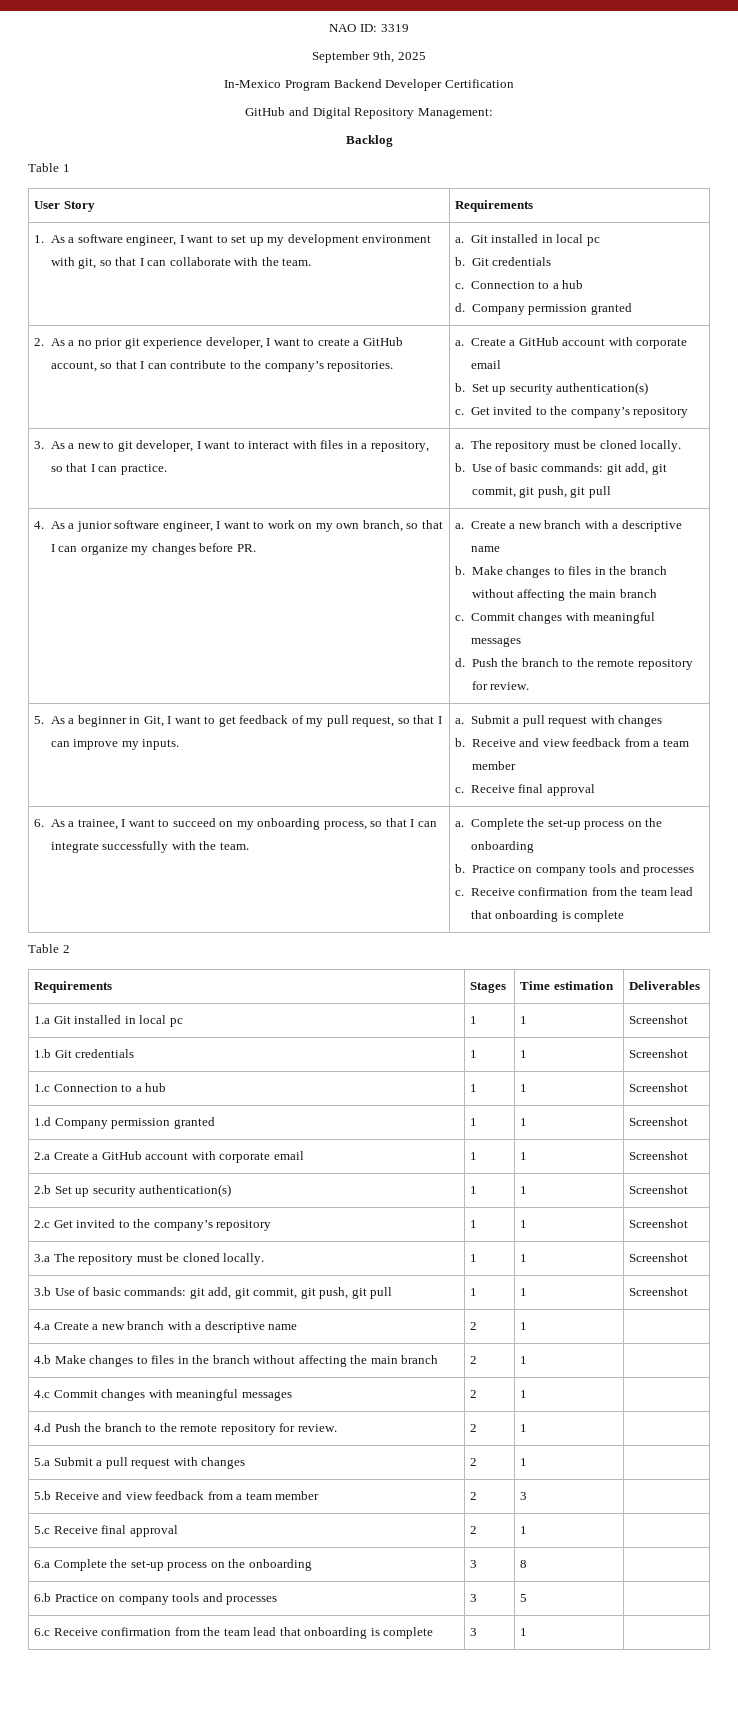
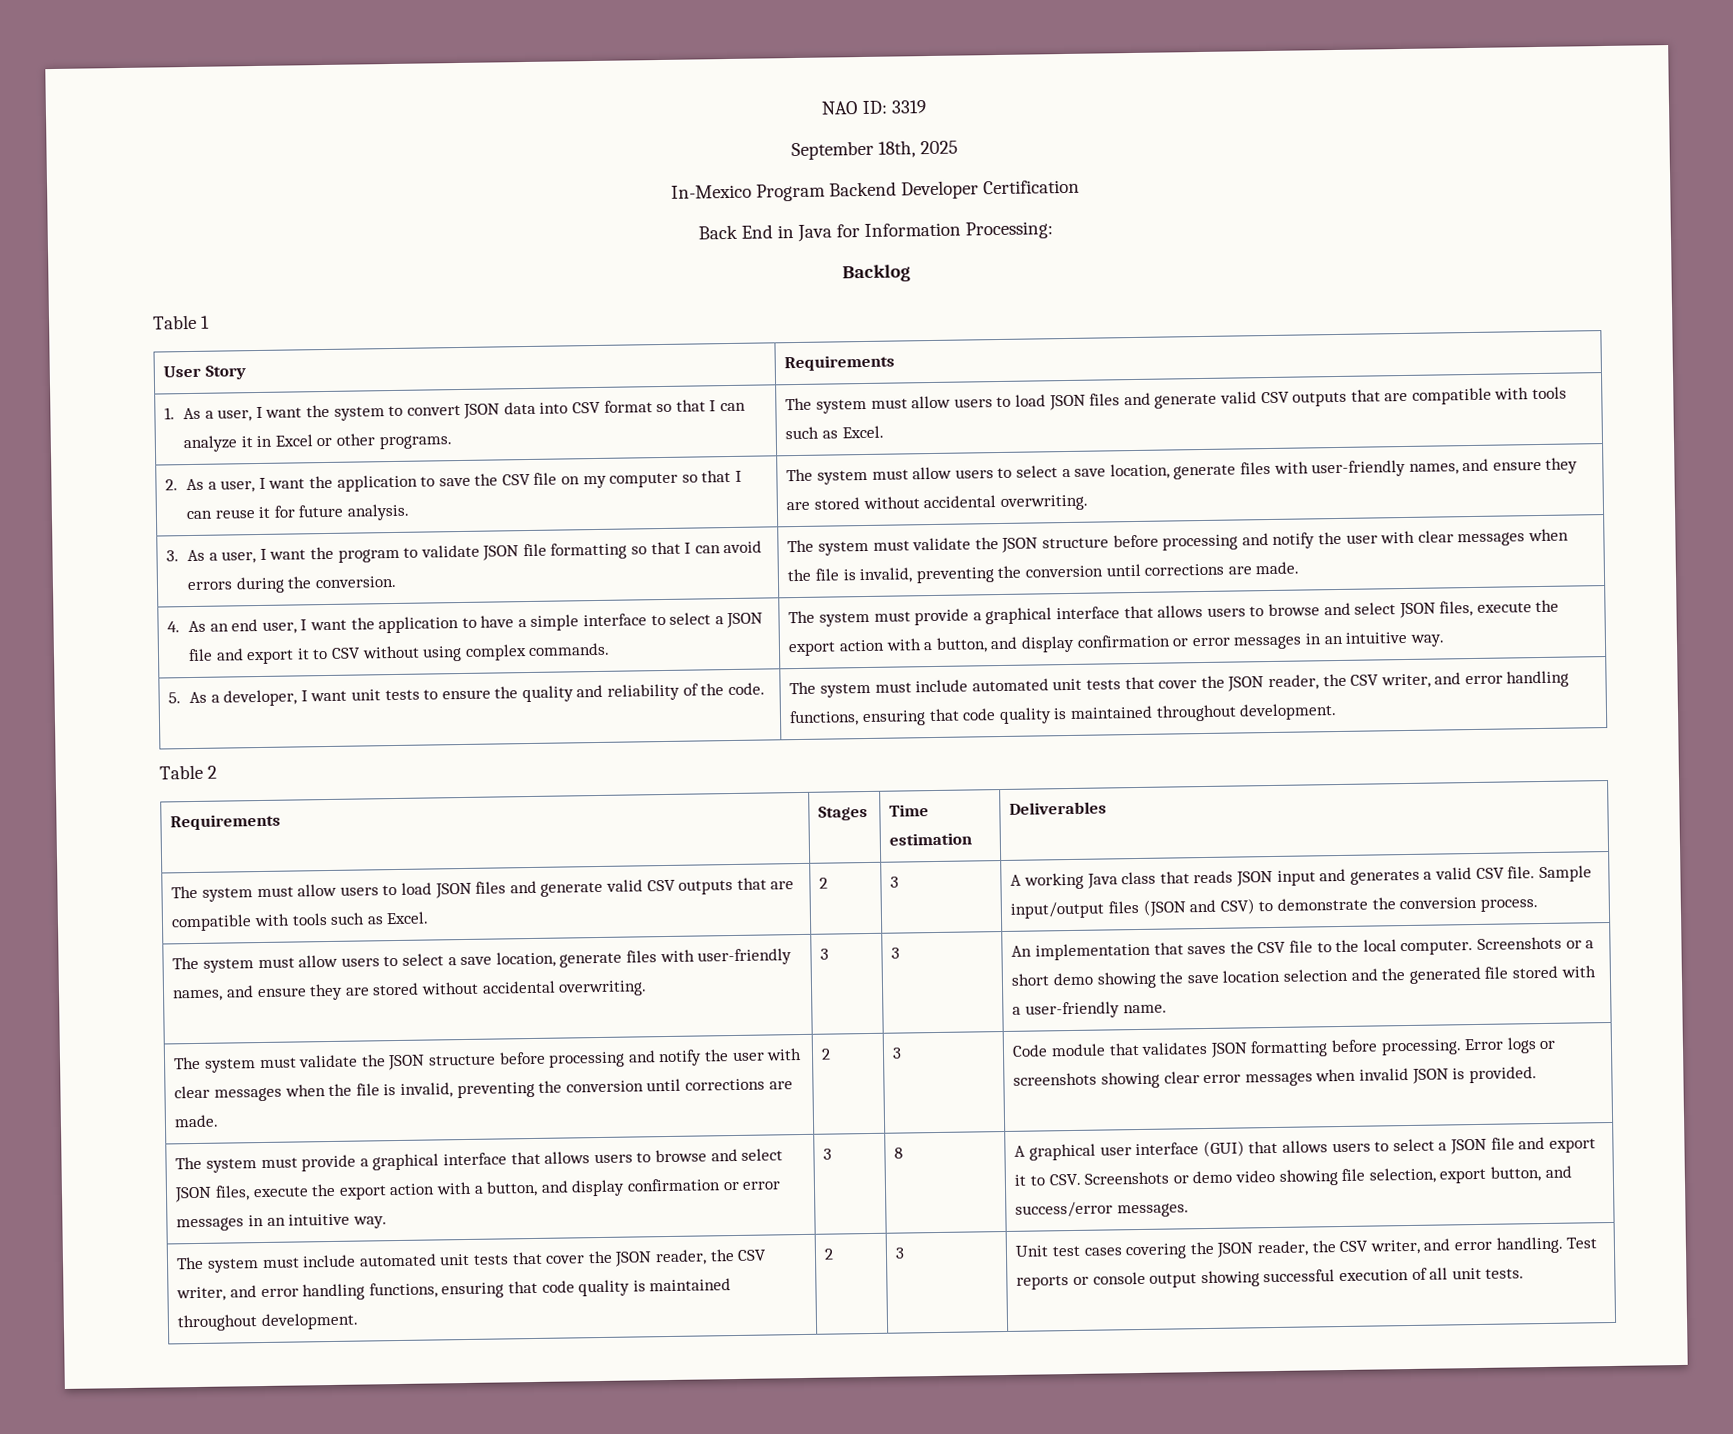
- September 9th, 2025
+ September 18th, 2025
- GitHub and Digital Repository Management:
+ Back End in Java for Information Processing:
- 1. As a software engineer, I want to set up my development environment with git, so that I can collaborate with the team. | a. Git installed in local pc
- b. Git credentials
- c. Connection to a hub
- d. Company permission granted
- 2. As a no prior git experience developer, I want to create a GitHub account, so that I can contribute to the company’s repositories. | a. Create a GitHub account with corporate email
- b. Set up security authentication(s)
- c. Get invited to the company’s repository
- 3. As a new to git developer, I want to interact with files in a repository, so that I can practice. | a. The repository must be cloned locally.
- b. Use of basic commands: git add, git commit, git push, git pull
- 4. As a junior software engineer, I want to work on my own branch, so that I can organize my changes before PR. | a. Create a new branch with a descriptive name
- b. Make changes to files in the branch without affecting the main branch
- c. Commit changes with meaningful messages
- d. Push the branch to the remote repository for review.
- 5. As a beginner in Git, I want to get feedback of my pull request, so that I can improve my inputs. | a. Submit a pull request with changes
- b. Receive and view feedback from a team member
- c. Receive final approval
- 6. As a trainee, I want to succeed on my onboarding process, so that I can integrate successfully with the team. | a. Complete the set-up process on the onboarding
- b. Practice on company tools and processes
- c. Receive confirmation from the team lead that onboarding is complete
+ 1. As a user, I want the system to convert JSON data into CSV format so that I can analyze it in Excel or other programs. | The system must allow users to load JSON files and generate valid CSV outputs that are compatible with tools such as Excel.
+ 2. As a user, I want the application to save the CSV file on my computer so that I can reuse it for future analysis. | The system must allow users to select a save location, generate files with user-friendly names, and ensure they are stored without accidental overwriting.
+ 3. As a user, I want the program to validate JSON file formatting so that I can avoid errors during the conversion. | The system must validate the JSON structure before processing and notify the user with clear messages when the file is invalid, preventing the conversion until corrections are made.
+ 4. As an end user, I want the application to have a simple interface to select a JSON file and export it to CSV without using complex commands. | The system must provide a graphical interface that allows users to browse and select JSON files, execute the export action with a button, and display confirmation or error messages in an intuitive way.
+ 5. As a developer, I want unit tests to ensure the quality and reliability of the code. | The system must include automated unit tests that cover the JSON reader, the CSV writer, and error handling functions, ensuring that code quality is maintained throughout development.
- 1.a Git installed in local pc | 1 | 1 | Screenshot
- 1.b Git credentials | 1 | 1 | Screenshot
- 1.c Connection to a hub | 1 | 1 | Screenshot
- 1.d Company permission granted | 1 | 1 | Screenshot
- 2.a Create a GitHub account with corporate email | 1 | 1 | Screenshot
- 2.b Set up security authentication(s) | 1 | 1 | Screenshot
- 2.c Get invited to the company’s repository | 1 | 1 | Screenshot
- 3.a The repository must be cloned locally. | 1 | 1 | Screenshot
- 3.b Use of basic commands: git add, git commit, git push, git pull | 1 | 1 | Screenshot
- 4.a Create a new branch with a descriptive name | 2 | 1 |
- 4.b Make changes to files in the branch without affecting the main branch | 2 | 1 |
- 4.c Commit changes with meaningful messages | 2 | 1 |
- 4.d Push the branch to the remote repository for review. | 2 | 1 |
- 5.a Submit a pull request with changes | 2 | 1 |
- 5.b Receive and view feedback from a team member | 2 | 3 |
- 5.c Receive final approval | 2 | 1 |
- 6.a Complete the set-up process on the onboarding | 3 | 8 |
- 6.b Practice on company tools and processes | 3 | 5 |
- 6.c Receive confirmation from the team lead that onboarding is complete | 3 | 1 |
+ The system must allow users to load JSON files and generate valid CSV outputs that are compatible with tools such as Excel. | 2 | 3 | A working Java class that reads JSON input and generates a valid CSV file. Sample input/output files (JSON and CSV) to demonstrate the conversion process.
+ The system must allow users to select a save location, generate files with user-friendly names, and ensure they are stored without accidental overwriting. | 3 | 3 | An implementation that saves the CSV file to the local computer. Screenshots or a short demo showing the save location selection and the generated file stored with a user-friendly name.
+ The system must validate the JSON structure before processing and notify the user with clear messages when the file is invalid, preventing the conversion until corrections are made. | 2 | 3 | Code module that validates JSON formatting before processing. Error logs or screenshots showing clear error messages when invalid JSON is provided.
+ The system must provide a graphical interface that allows users to browse and select JSON files, execute the export action with a button, and display confirmation or error messages in an intuitive way. | 3 | 8 | A graphical user interface (GUI) that allows users to select a JSON file and export it to CSV. Screenshots or demo video showing file selection, export button, and success/error messages.
+ The system must include automated unit tests that cover the JSON reader, the CSV writer, and error handling functions, ensuring that code quality is maintained throughout development. | 2 | 3 | Unit test cases covering the JSON reader, the CSV writer, and error handling. Test reports or console output showing successful execution of all unit tests.

